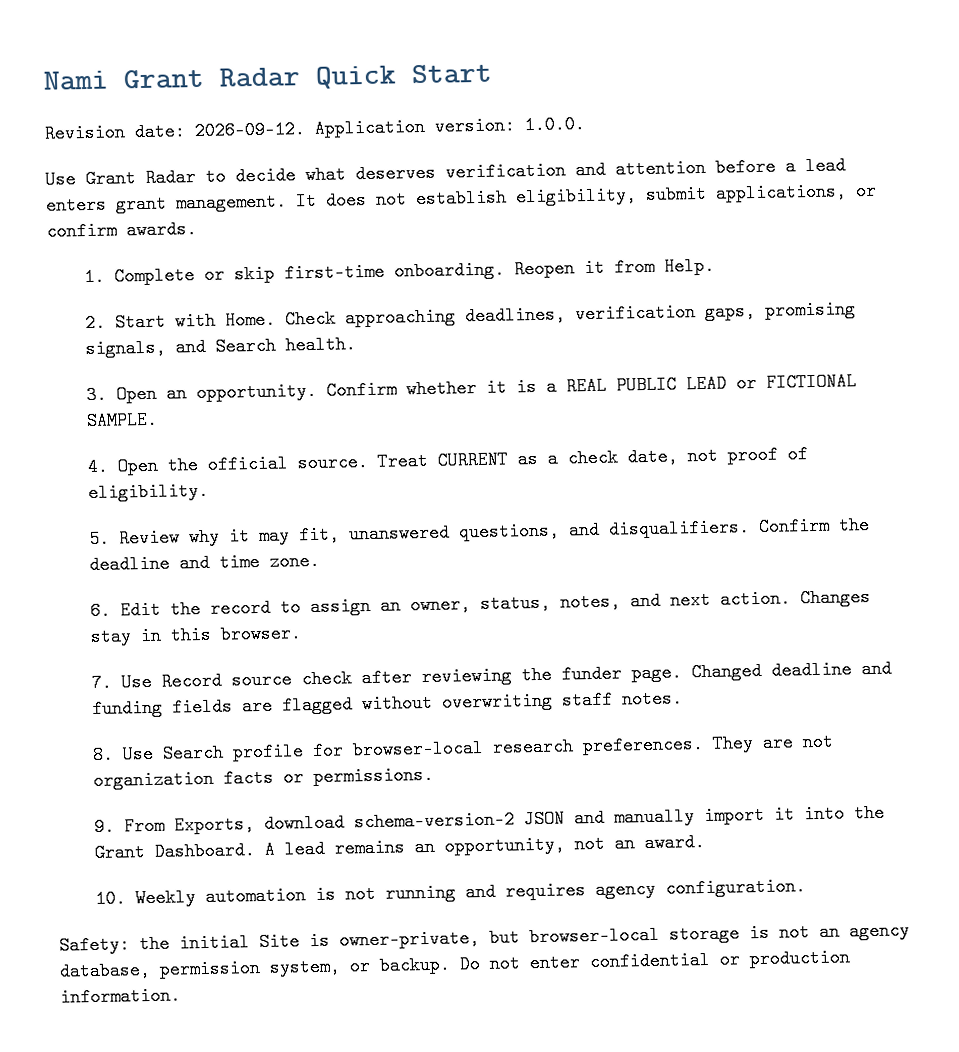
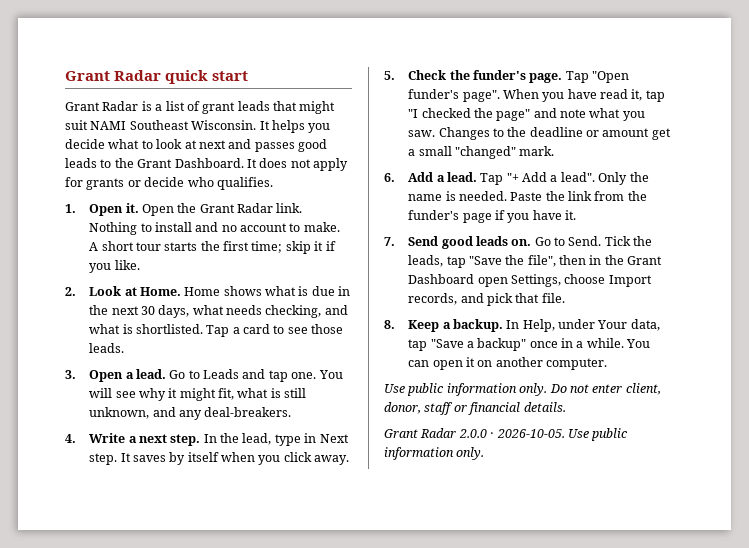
- Nami Grant Radar Quick Start
- Revision date: 2026-09-12. Application version: 1.0.0.
- Use Grant Radar to decide what deserves verification and attention before a lead enters grant management. It does not establish eligibility, submit applications, or confirm awards.
- 1. Complete or skip first-time onboarding. Reopen it from Help.
- 2. Start with Home. Check approaching deadlines, verification gaps, promising signals, and Search health.
- 3. Open an opportunity. Confirm whether it is a REAL PUBLIC LEAD or FICTIONAL SAMPLE.
- 4. Open the official source. Treat CURRENT as a check date, not proof of eligibility.
- 5. Review why it may fit, unanswered questions, and disqualifiers. Confirm the deadline and time zone.
- 6. Edit the record to assign an owner, status, notes, and next action. Changes stay in this browser.
- 7. Use Record source check after reviewing the funder page. Changed deadline and funding fields are flagged without overwriting staff notes.
- 8. Use Search profile for browser-local research preferences. They are not organization facts or permissions.
- 9. From Exports, download schema-version-2 JSON and manually import it into the Grant Dashboard. A lead remains an opportunity, not an award.
- 10. Weekly automation is not running and requires agency configuration.
- Safety: the initial Site is owner-private, but browser-local storage is not an agency database, permission system, or backup. Do not enter confidential or production information.
+ Grant Radar quick start
+ Grant Radar is a list of grant leads that might suit NAMI Southeast Wisconsin. It helps you decide what to look at next and passes good leads to the Grant Dashboard. It does not apply for grants or decide who qualifies.
+ 1. Open it. Open the Grant Radar link. Nothing to install and no account to make. A short tour starts the first time; skip it if you like.
+ 2. Look at Home. Home shows what is due in the next 30 days, what needs checking, and what is shortlisted. Tap a card to see those leads.
+ 3. Open a lead. Go to Leads and tap one. You will see why it might fit, what is still unknown, and any deal-breakers.
+ 4. Write a next step. In the lead, type in Next step. It saves by itself when you click away.
+ 5. Check the funder's page. Tap "Open funder's page". When you have read it, tap "I checked the page" and note what you saw. Changes to the deadline or amount get a small "changed" mark.
+ 6. Add a lead. Tap "+ Add a lead". Only the name is needed. Paste the link from the funder's page if you have it.
+ 7. Send good leads on. Go to Send. Tick the leads, tap "Save the file", then in the Grant Dashboard open Settings, choose Import records, and pick that file.
+ 8. Keep a backup. In Help, under Your data, tap "Save a backup" once in a while. You can open it on another computer.
+ Use public information only. Do not enter client, donor, staff or financial details.
+ Grant Radar 2.0.0 · 2026-10-05. Use public information only.

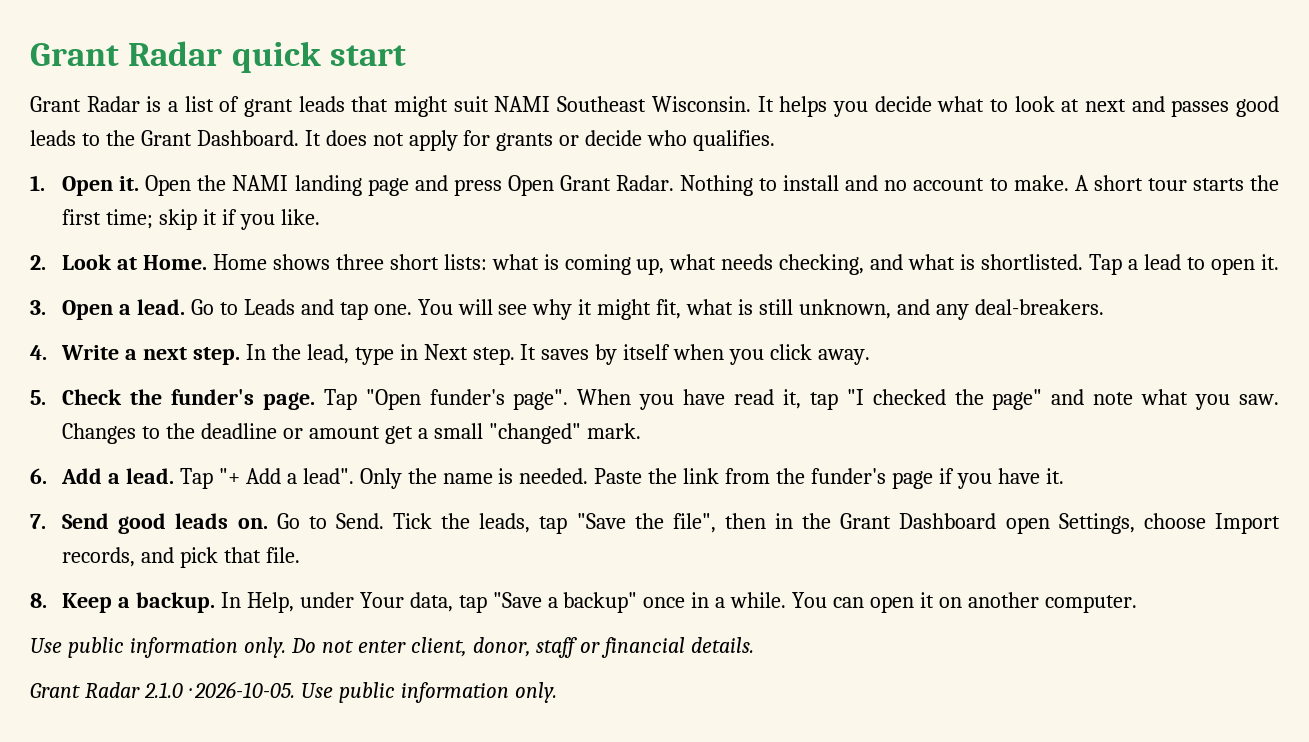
- Open the Grant Radar link.
+ Open the NAMI landing page and press Open Grant Radar.
- Home shows what is due in the next 30 days, what needs checking, and what is shortlisted.
+ Home shows three short lists: what is coming up, what needs checking, and what is shortlisted.
- Tap a card to see those leads.
+ Tap a lead to open it.
- Grant Radar 2.0.0 · 2026-10-05.
+ Grant Radar 2.1.0 · 2026-10-05.

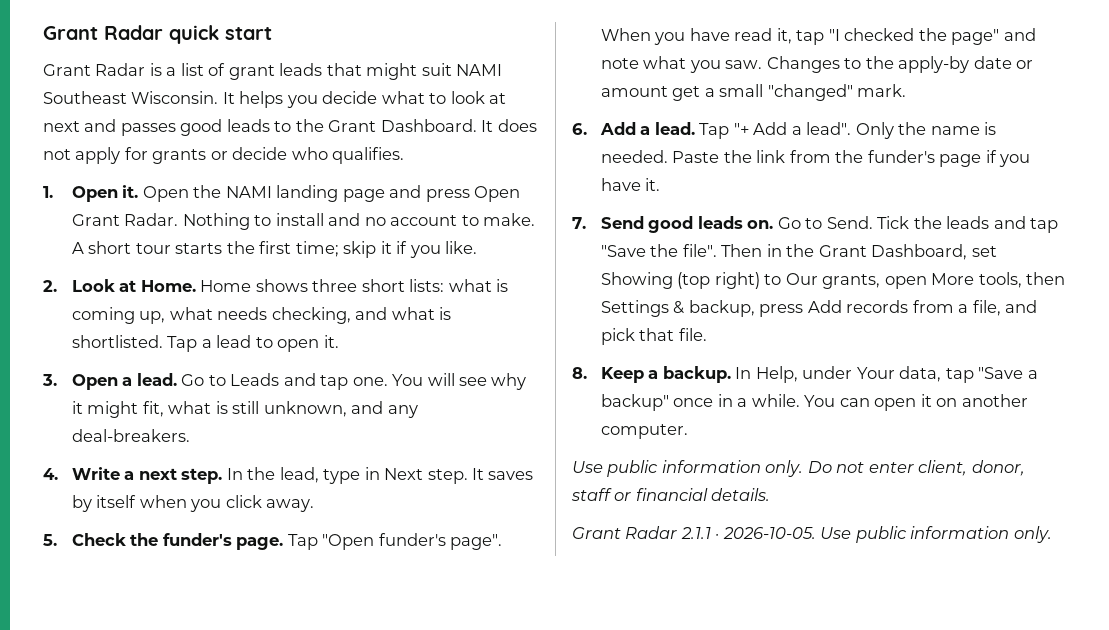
- Changes to the deadline or amount get a small "changed" mark.
+ Changes to the apply-by date or amount get a small "changed" mark.
- Tick the leads, tap "Save the file", then in the Grant Dashboard open Settings, choose Import records, and pick that file.
+ Tick the leads and tap "Save the file". Then in the Grant Dashboard, set Showing (top right) to Our grants, open More tools, then Settings & backup, press Add records from a file, and pick that file.
- Grant Radar 2.1.0 · 2026-10-05.
+ Grant Radar 2.1.1 · 2026-10-05.

